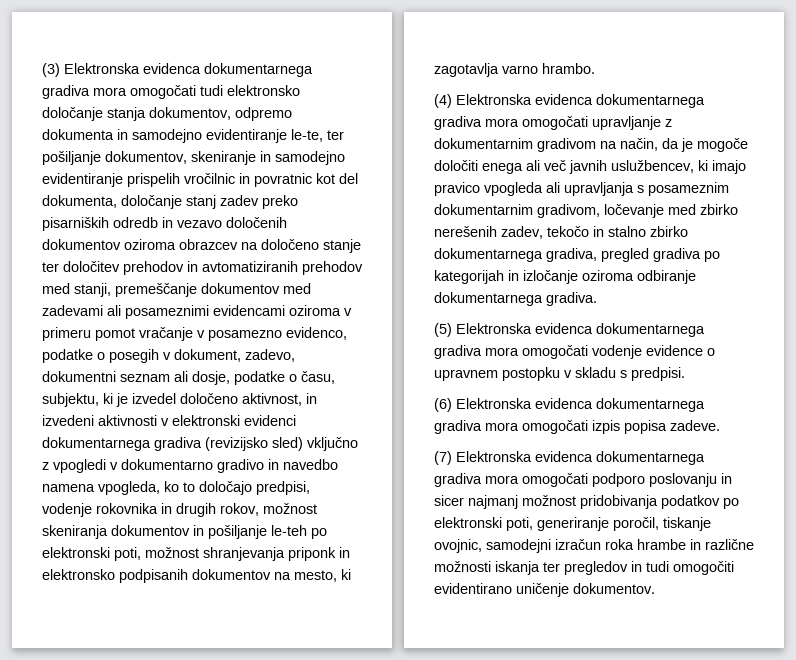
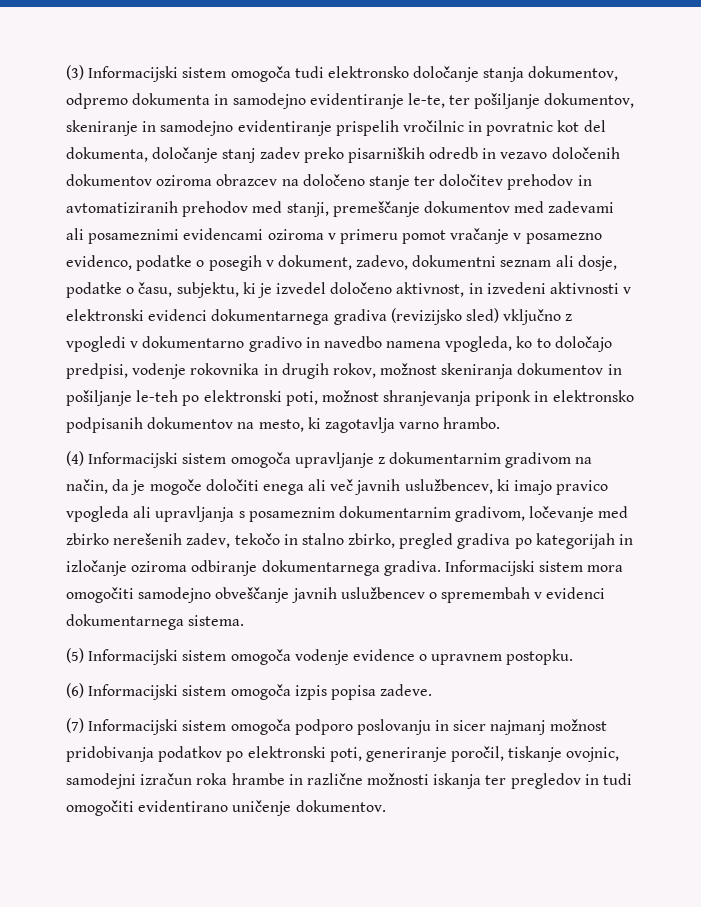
- (3) Elektronska evidenca dokumentarnega gradiva mora omogočati tudi elektronsko določanje stanja dokumentov, odpremo dokumenta in samodejno evidentiranje le-te, ter pošiljanje dokumentov, skeniranje in samodejno evidentiranje prispelih vročilnic in povratnic kot del dokumenta, določanje stanj zadev preko pisarniških odredb in vezavo določenih dokumentov oziroma obrazcev na določeno stanje ter določitev prehodov in avtomatiziranih prehodov med stanji, premeščanje dokumentov med zadevami ali posameznimi evidencami oziroma v primeru pomot vračanje v posamezno evidenco, podatke o posegih v dokument, zadevo, dokumentni seznam ali dosje, podatke o času, subjektu, ki je izvedel določeno aktivnost, in izvedeni aktivnosti v elektronski evidenci dokumentarnega gradiva (revizijsko sled) vključno z vpogledi v dokumentarno gradivo in navedbo namena vpogleda, ko to določajo predpisi, vodenje rokovnika in drugih rokov, možnost skeniranja dokumentov in pošiljanje le-teh po elektronski poti, možnost shranjevanja priponk in elektronsko podpisanih dokumentov na mesto, ki zagotavlja varno hrambo.
+ (3) Informacijski sistem omogoča tudi elektronsko določanje stanja dokumentov, odpremo dokumenta in samodejno evidentiranje le-te, ter pošiljanje dokumentov, skeniranje in samodejno evidentiranje prispelih vročilnic in povratnic kot del dokumenta, določanje stanj zadev preko pisarniških odredb in vezavo določenih dokumentov oziroma obrazcev na določeno stanje ter določitev prehodov in avtomatiziranih prehodov med stanji, premeščanje dokumentov med zadevami ali posameznimi evidencami oziroma v primeru pomot vračanje v posamezno evidenco, podatke o posegih v dokument, zadevo, dokumentni seznam ali dosje, podatke o času, subjektu, ki je izvedel določeno aktivnost, in izvedeni aktivnosti v elektronski evidenci dokumentarnega gradiva (revizijsko sled) vključno z vpogledi v dokumentarno gradivo in navedbo namena vpogleda, ko to določajo predpisi, vodenje rokovnika in drugih rokov, možnost skeniranja dokumentov in pošiljanje le-teh po elektronski poti, možnost shranjevanja priponk in elektronsko podpisanih dokumentov na mesto, ki zagotavlja varno hrambo.
- (4) Elektronska evidenca dokumentarnega gradiva mora omogočati upravljanje z dokumentarnim gradivom na način, da je mogoče določiti enega ali več javnih uslužbencev, ki imajo pravico vpogleda ali upravljanja s posameznim dokumentarnim gradivom, ločevanje med zbirko nerešenih zadev, tekočo in stalno zbirko dokumentarnega gradiva, pregled gradiva po kategorijah in izločanje oziroma odbiranje dokumentarnega gradiva.
- (5) Elektronska evidenca dokumentarnega gradiva mora omogočati vodenje evidence o upravnem postopku v skladu s predpisi.
- (6) Elektronska evidenca dokumentarnega gradiva mora omogočati izpis popisa zadeve.
- (7) Elektronska evidenca dokumentarnega gradiva mora omogočati podporo poslovanju in sicer najmanj možnost pridobivanja podatkov po elektronski poti, generiranje poročil, tiskanje ovojnic, samodejni izračun roka hrambe in različne možnosti iskanja ter pregledov in tudi omogočiti evidentirano uničenje dokumentov.
+ (4) Informacijski sistem omogoča upravljanje z dokumentarnim gradivom na način, da je mogoče določiti enega ali več javnih uslužbencev, ki imajo pravico vpogleda ali upravljanja s posameznim dokumentarnim gradivom, ločevanje med zbirko nerešenih zadev, tekočo in stalno zbirko, pregled gradiva po kategorijah in izločanje oziroma odbiranje dokumentarnega gradiva. Informacijski sistem mora omogočiti samodejno obveščanje javnih uslužbencev o spremembah v evidenci dokumentarnega sistema.
+ (5) Informacijski sistem omogoča vodenje evidence o upravnem postopku.
+ (6) Informacijski sistem omogoča izpis popisa zadeve.
+ (7) Informacijski sistem omogoča podporo poslovanju in sicer najmanj možnost pridobivanja podatkov po elektronski poti, generiranje poročil, tiskanje ovojnic, samodejni izračun roka hrambe in različne možnosti iskanja ter pregledov in tudi omogočiti evidentirano uničenje dokumentov.

